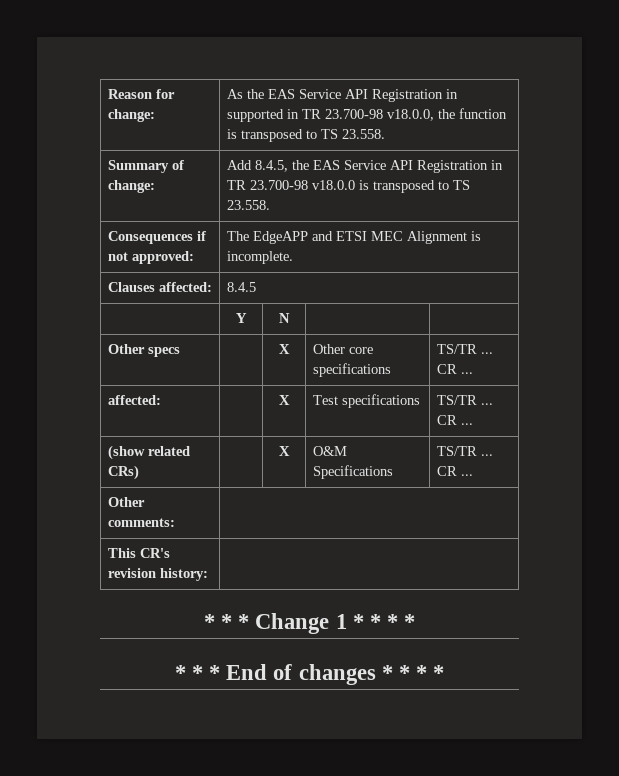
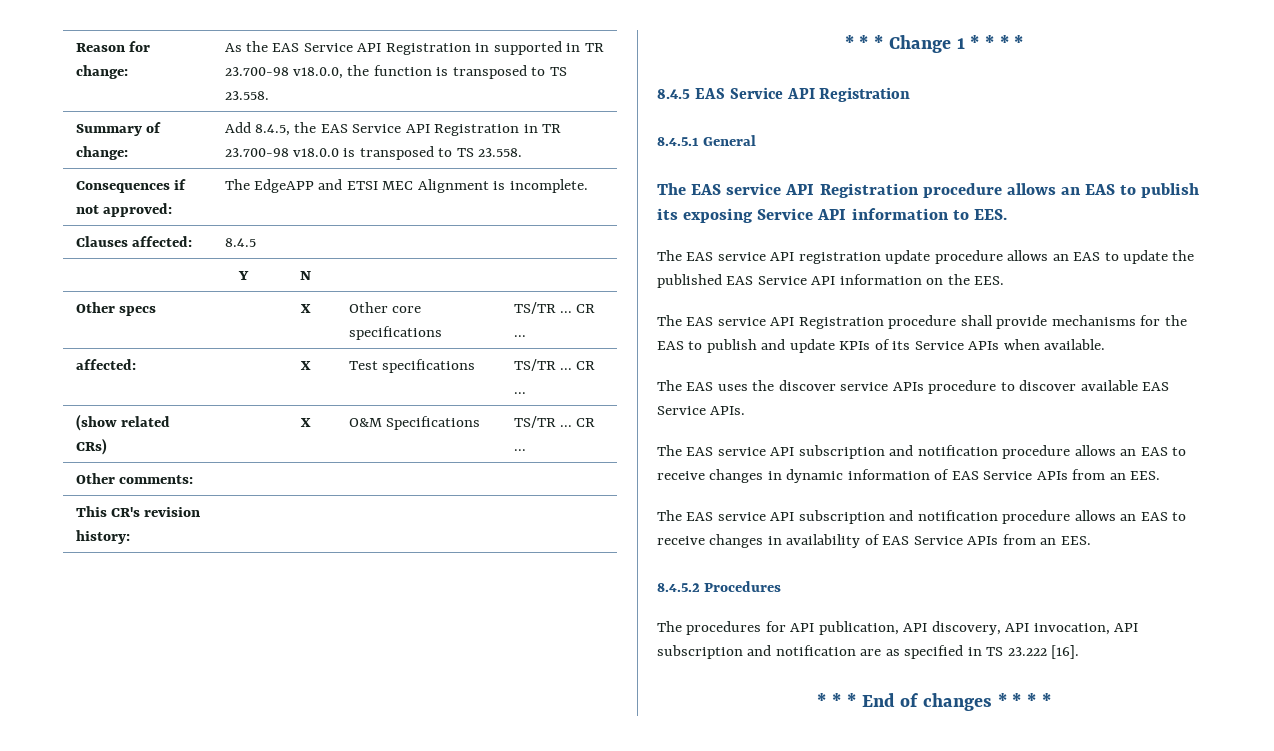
+ 8.4.5 EAS Service API Registration
+ 8.4.5.1 General
+ The EAS service API Registration procedure allows an EAS to publish its exposing Service API information to EES.
+ The EAS service API registration update procedure allows an EAS to update the published EAS Service API information on the EES.
+ The EAS service API Registration procedure shall provide mechanisms for the EAS to publish and update KPIs of its Service APIs when available.
+ The EAS uses the discover service APIs procedure to discover available EAS Service APIs.
+ The EAS service API subscription and notification procedure allows an EAS to receive changes in dynamic information of EAS Service APIs from an EES.
+ The EAS service API subscription and notification procedure allows an EAS to receive changes in availability of EAS Service APIs from an EES.
+ 8.4.5.2 Procedures
+ The procedures for API publication, API discovery, API invocation, API subscription and notification are as specified in TS 23.222 [16].

